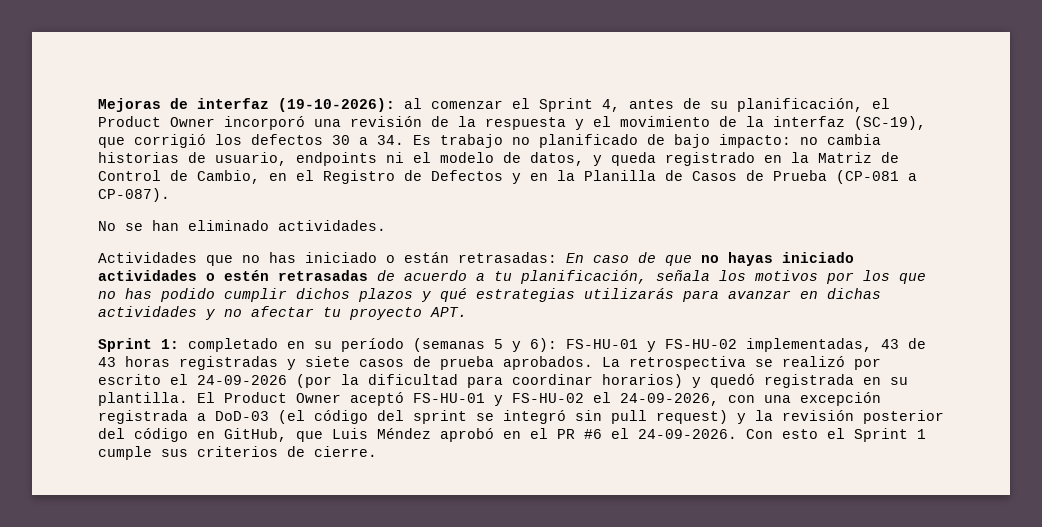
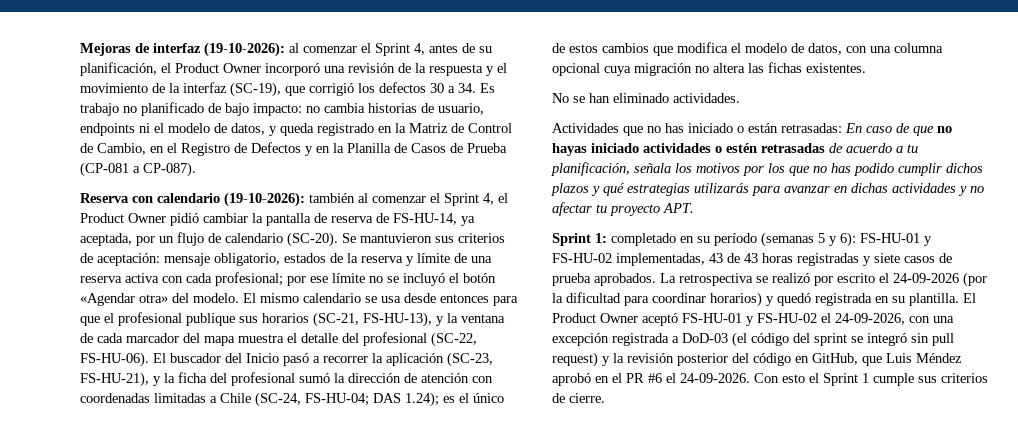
+ Reserva con calendario (19-10-2026): también al comenzar el Sprint 4, el Product Owner pidió cambiar la pantalla de reserva de FS-HU-14, ya aceptada, por un flujo de calendario (SC-20). Se mantuvieron sus criterios de aceptación: mensaje obligatorio, estados de la reserva y límite de una reserva activa con cada profesional; por ese límite no se incluyó el botón «Agendar otra» del modelo. El mismo calendario se usa desde entonces para que el profesional publique sus horarios (SC-21, FS-HU-13), y la ventana de cada marcador del mapa muestra el detalle del profesional (SC-22, FS-HU-06). El buscador del Inicio pasó a recorrer la aplicación (SC-23, FS-HU-21), y la ficha del profesional sumó la dirección de atención con coordenadas limitadas a Chile (SC-24, FS-HU-04; DAS 1.24); es el único de estos cambios que modifica el modelo de datos, con una columna opcional cuya migración no altera las fichas existentes.

